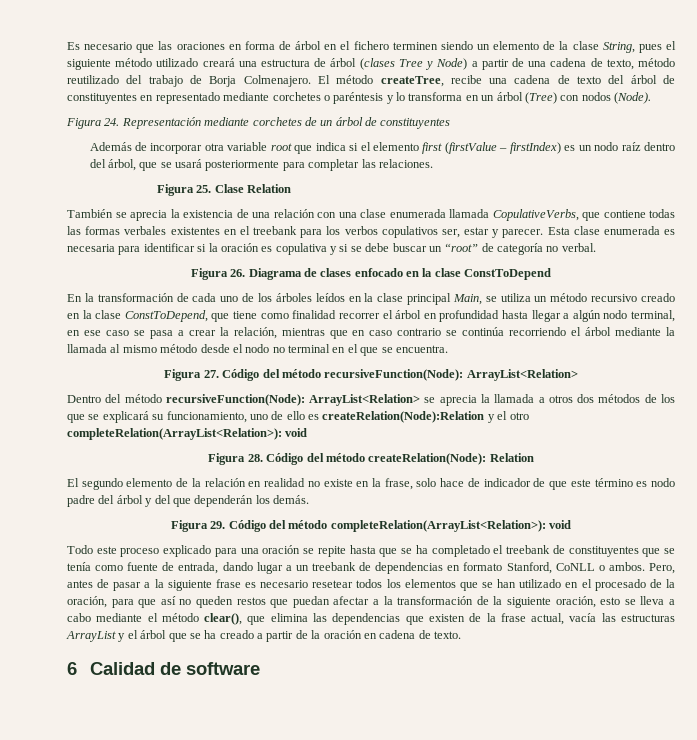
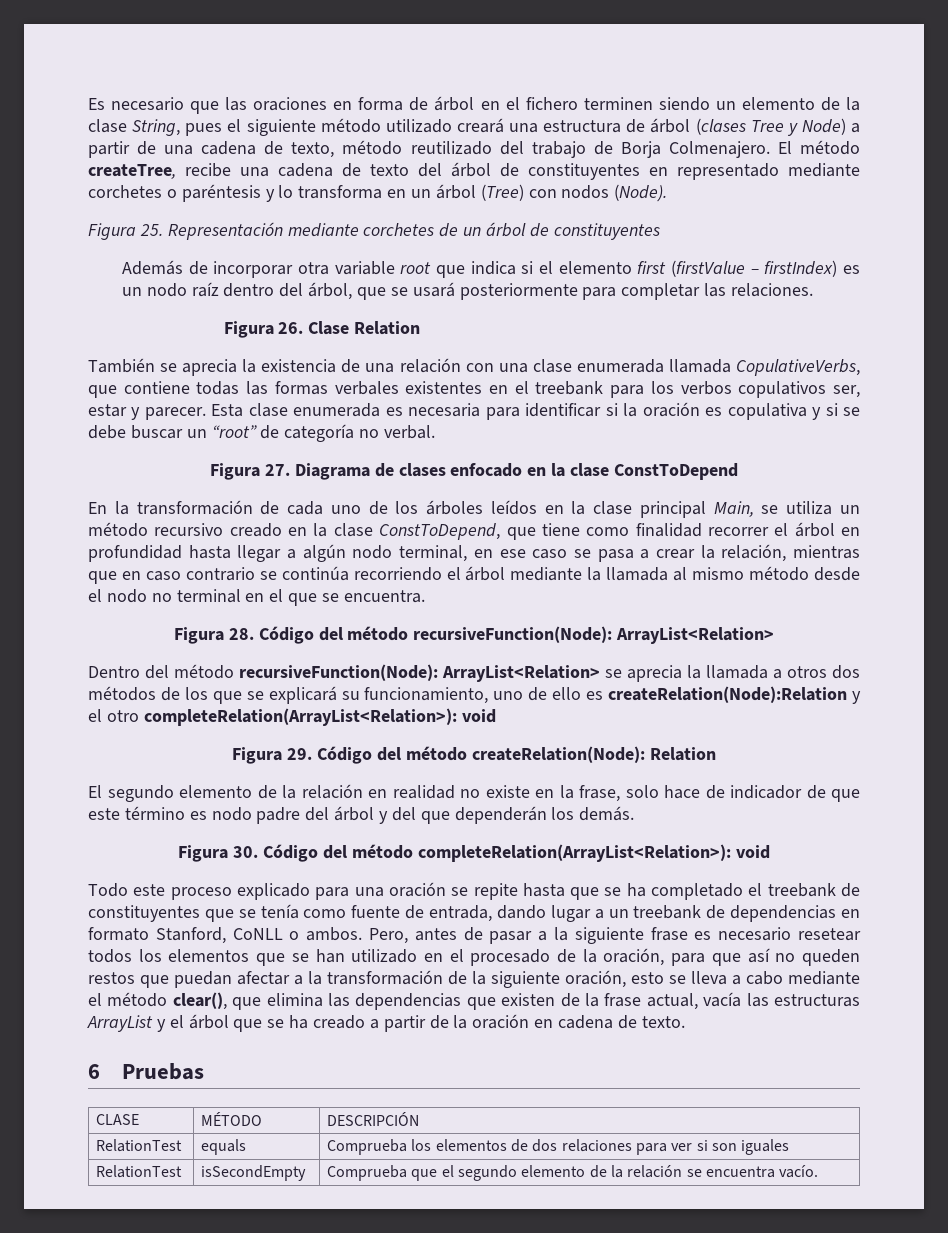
- Figura 24. Representación mediante corchetes de un árbol de constituyentes
+ Figura 25. Representación mediante corchetes de un árbol de constituyentes
- Figura 25. Clase Relation
+ Figura 26. Clase Relation
- Figura 26. Diagrama de clases enfocado en la clase ConstToDepend
+ Figura 27. Diagrama de clases enfocado en la clase ConstToDepend
- Figura 27. Código del método recursiveFunction(Node): ArrayList<Relation>
+ Figura 28. Código del método recursiveFunction(Node): ArrayList<Relation>
- Figura 28. Código del método createRelation(Node): Relation
+ Figura 29. Código del método createRelation(Node): Relation
- Figura 29. Código del método completeRelation(ArrayList<Relation>): void
+ Figura 30. Código del método completeRelation(ArrayList<Relation>): void
- 6 Calidad de software
+ 6 Pruebas
+ CLASE | MÉTODO | DESCRIPCIÓN
+ RelationTest | equals | Comprueba los elementos de dos relaciones para ver si son iguales
+ RelationTest | isSecondEmpty | Comprueba que el segundo elemento de la relación se encuentra vacío.

